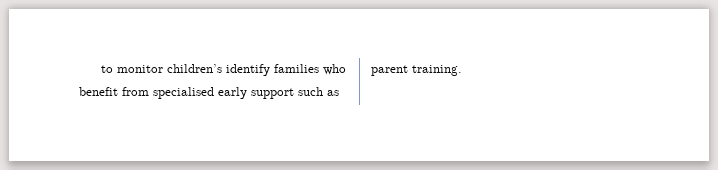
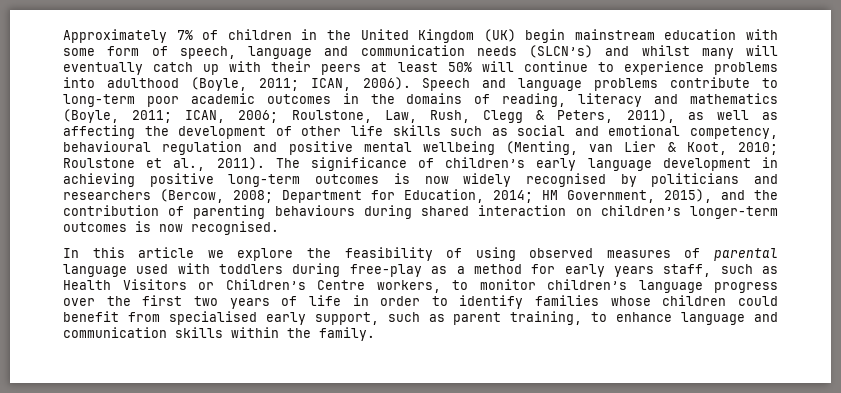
- to monitor children’s identify families who benefit from specialised early support such as parent training.
+ Approximately 7% of children in the United Kingdom (UK) begin mainstream education with some form of speech, language and communication needs (SLCN’s) and whilst many will eventually catch up with their peers at least 50% will continue to experience problems into adulthood (Boyle, 2011; ICAN, 2006). Speech and language problems contribute to long-term poor academic outcomes in the domains of reading, literacy and mathematics (Boyle, 2011; ICAN, 2006; Roulstone, Law, Rush, Clegg & Peters, 2011), as well as affecting the development of other life skills such as social and emotional competency, behavioural regulation and positive mental wellbeing (Menting, van Lier & Koot, 2010; Roulstone et al., 2011). The significance of children’s early language development in achieving positive long-term outcomes is now widely recognised by politicians and researchers (Bercow, 2008; Department for Education, 2014; HM Government, 2015), and the contribution of parenting behaviours during shared interaction on children’s longer-term outcomes is now recognised.
+ In this article we explore the feasibility of using observed measures of parental language used with toddlers during free-play as a method for early years staff, such as Health Visitors or Children’s Centre workers, to monitor children’s language progress over the first two years of life in order to identify families whose children could benefit from specialised early support, such as parent training, to enhance language and communication skills within the family.

